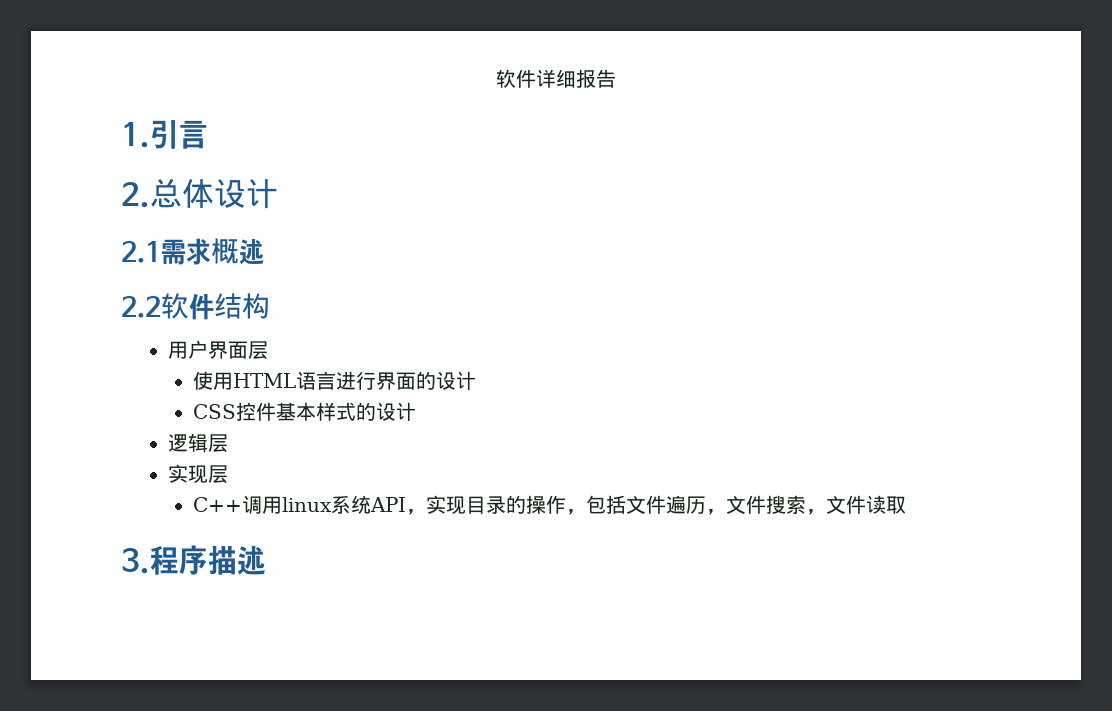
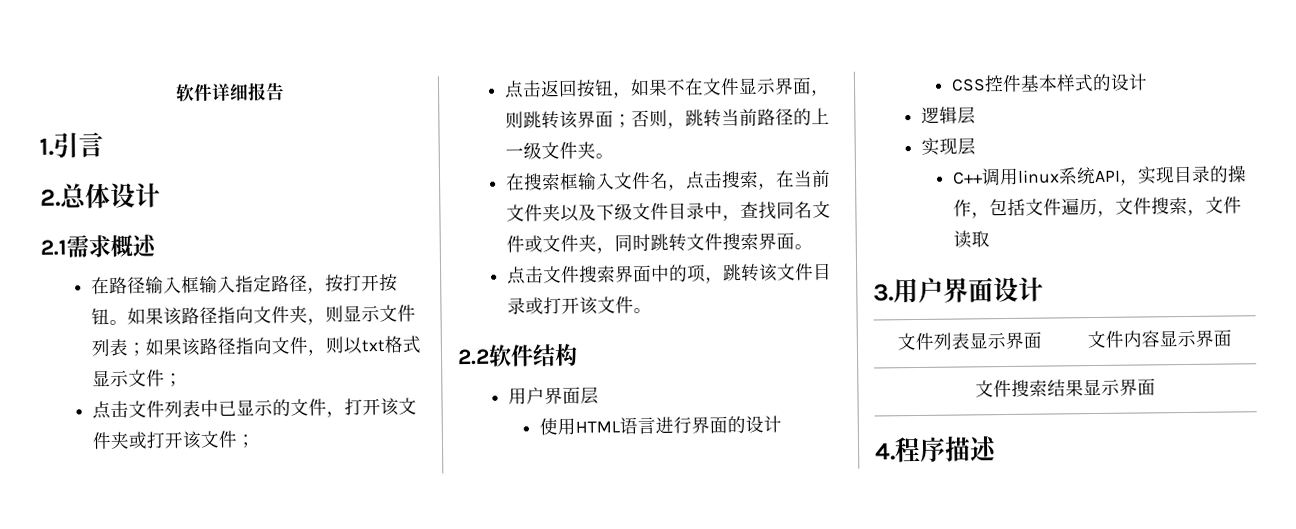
+ 在路径输入框输入指定路径，按打开按钮。如果该路径指向文件夹，则显示文件列表；如果该路径指向文件，则以txt格式显示文件；
+ 点击文件列表中已显示的文件，打开该文件夹或打开该文件；
+ 点击返回按钮，如果不在文件显示界面，则跳转该界面；否则，跳转当前路径的上一级文件夹。
+ 在搜索框输入文件名，点击搜索，在当前文件夹以及下级文件目录中，查找同名文件或文件夹，同时跳转文件搜索界面。
+ 点击文件搜索界面中的项，跳转该文件目录或打开该文件。
- 3.程序描述
+ 3.用户界面设计
+ 文件列表显示界面 | 文件内容显示界面
+ 文件搜索结果显示界面
+ 4.程序描述

